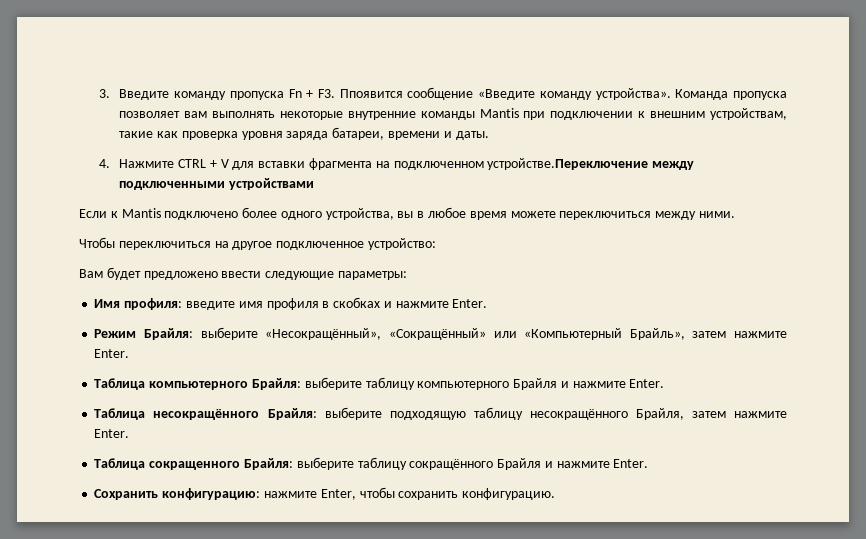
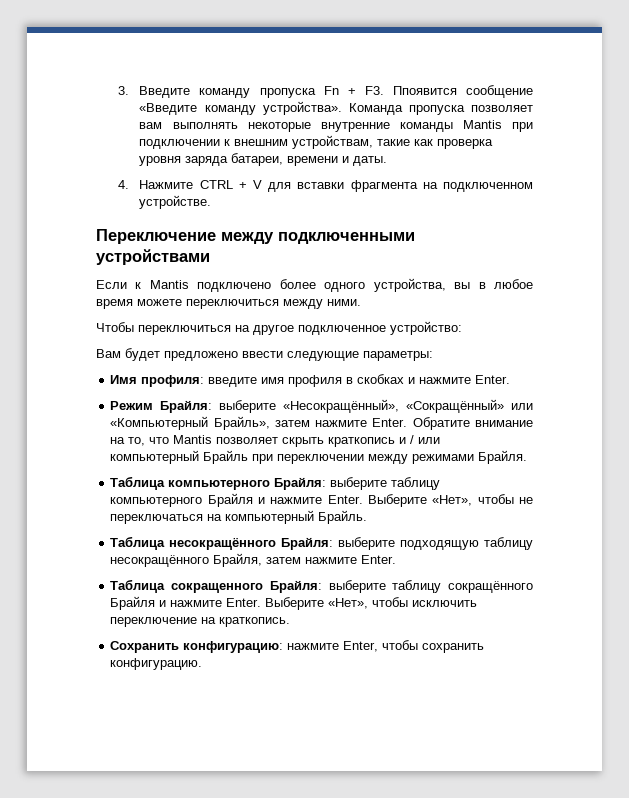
- 4. Нажмите CTRL + V для вставки фрагмента на подключенном устройстве.Переключение между подключенными устройствами
+ 4. Нажмите CTRL + V для вставки фрагмента на подключенном устройстве.
+ Переключение между подключенными устройствами
+ Обратите внимание на то, что Mantis позволяет скрыть краткопись и / или компьютерный Брайль при переключении между режимами Брайля.
+ Выберите «Нет», чтобы не переключаться на компьютерный Брайль.
+ Выберите «Нет», чтобы исключить переключение на краткопись.

